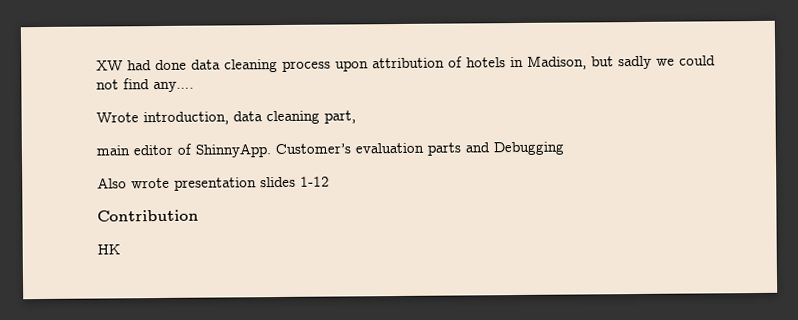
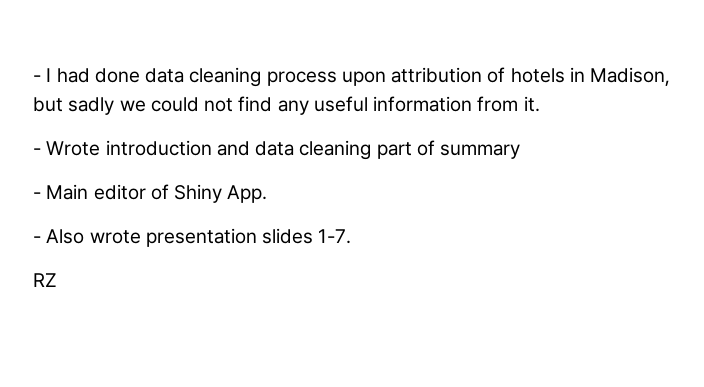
- XW had done data cleaning process upon attribution of hotels in Madison, but sadly we could not find any….
- Wrote introduction, data cleaning part,
- main editor of ShinnyApp. Customer’s evaluation parts and Debugging
- Also wrote presentation slides 1-12
- Contribution
- HK
+ - I had done data cleaning process upon attribution of hotels in Madison, but sadly we could not find any useful information from it.
+ - Wrote introduction and data cleaning part of summary
+ - Main editor of Shiny App.
+ - Also wrote presentation slides 1-7.
+ RZ

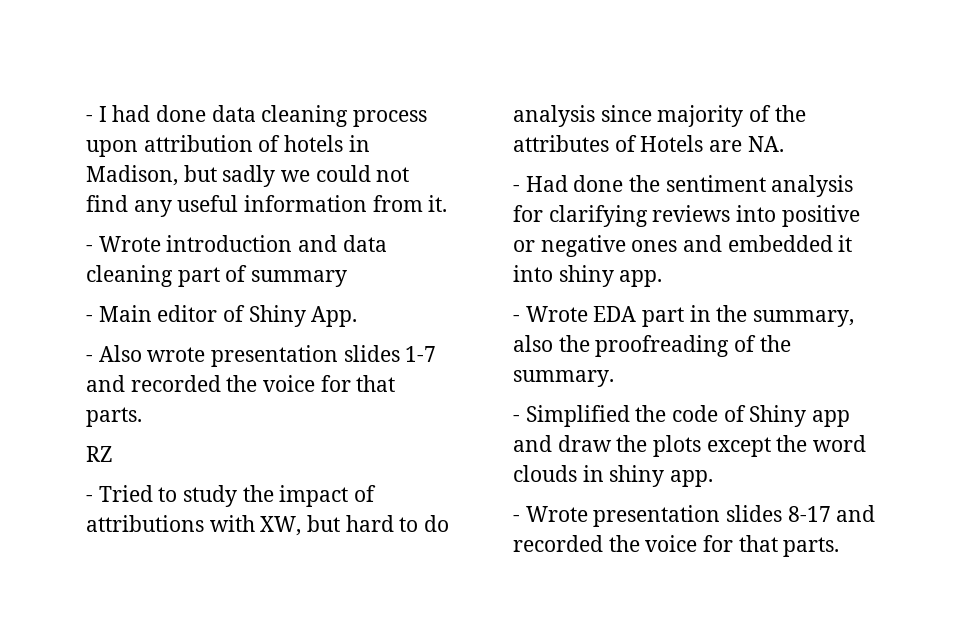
- - Also wrote presentation slides 1-7.
+ - Also wrote presentation slides 1-7 and recorded the voice for that parts.
  RZ
+ - Tried to study the impact of attributions with XW, but hard to do analysis since majority of the attributes of Hotels are NA.
+ - Had done the sentiment analysis for clarifying reviews into positive or negative ones and embedded it into shiny app.
+ - Wrote EDA part in the summary, also the proofreading of the summary.
+ - Simplified the code of Shiny app and draw the plots except the word clouds in shiny app.
+ - Wrote presentation slides 8-17 and recorded the voice for that parts.

